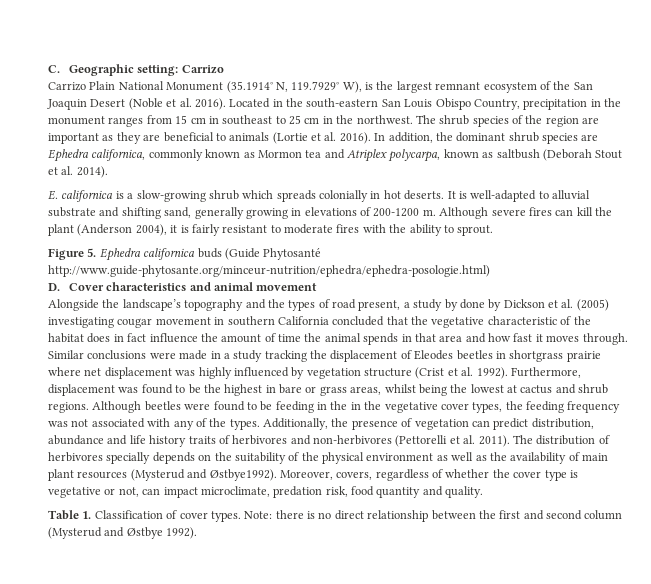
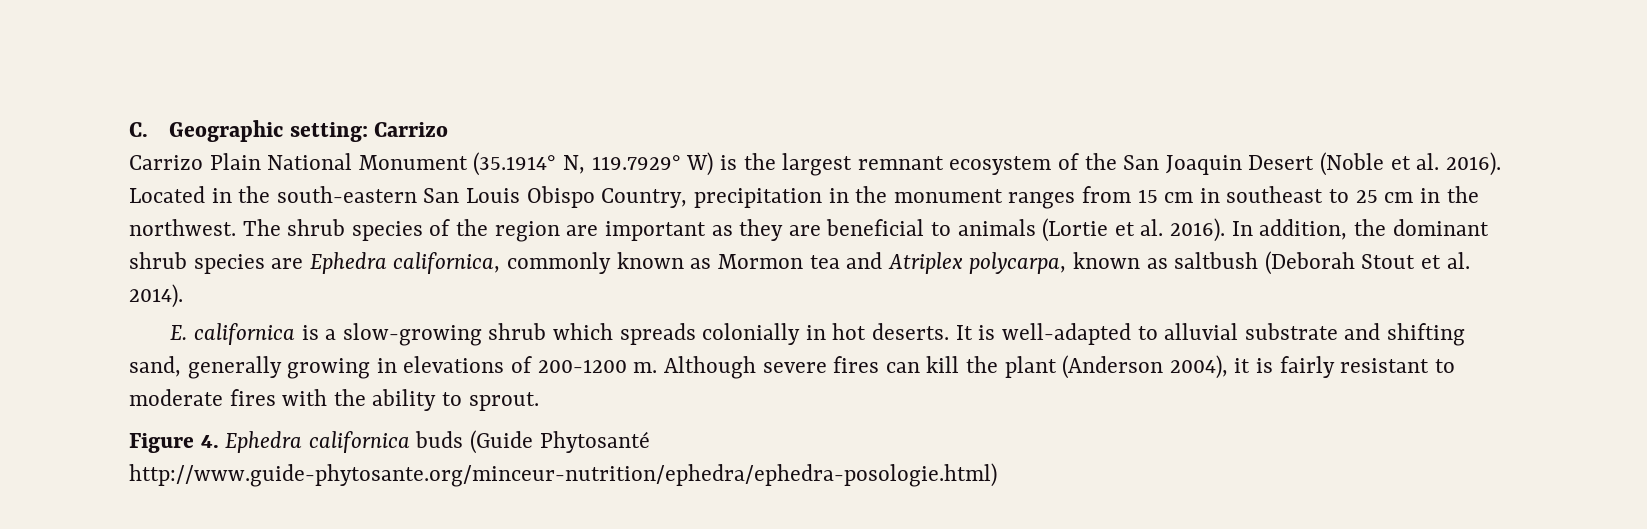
- Carrizo Plain National Monument (35.1914° N, 119.7929° W), is the largest remnant ecosystem of the San Joaquin Desert (Noble et al. 2016).
+ Carrizo Plain National Monument (35.1914° N, 119.7929° W) is the largest remnant ecosystem of the San Joaquin Desert (Noble et al. 2016).
- Figure 5. Ephedra californica buds (Guide Phytosanté http://www.guide-phytosante.org/minceur-nutrition/ephedra/ephedra-posologie.html)
+ Figure 4. Ephedra californica buds (Guide Phytosanté http://www.guide-phytosante.org/minceur-nutrition/ephedra/ephedra-posologie.html)
- D. Cover characteristics and animal movement
- Alongside the landscape’s topography and the types of road present, a study by done by Dickson et al. (2005) investigating cougar movement in southern California concluded that the vegetative characteristic of the habitat does in fact influence the amount of time the animal spends in that area and how fast it moves through. Similar conclusions were made in a study tracking the displacement of Eleodes beetles in shortgrass prairie where net displacement was highly influenced by vegetation structure (Crist et al. 1992). Furthermore, displacement was found to be the highest in bare or grass areas, whilst being the lowest at cactus and shrub regions. Although beetles were found to be feeding in the in the vegetative cover types, the feeding frequency was not associated with any of the types. Additionally, the presence of vegetation can predict distribution, abundance and life history traits of herbivores and non-herbivores (Pettorelli et al. 2011). The distribution of herbivores specially depends on the suitability of the physical environment as well as the availability of main plant resources (Mysterud and Østbye1992). Moreover, covers, regardless of whether the cover type is vegetative or not, can impact microclimate, predation risk, food quantity and quality.
- Table 1. Classification of cover types. Note: there is no direct relationship between the first and second column (Mysterud and Østbye 1992).

